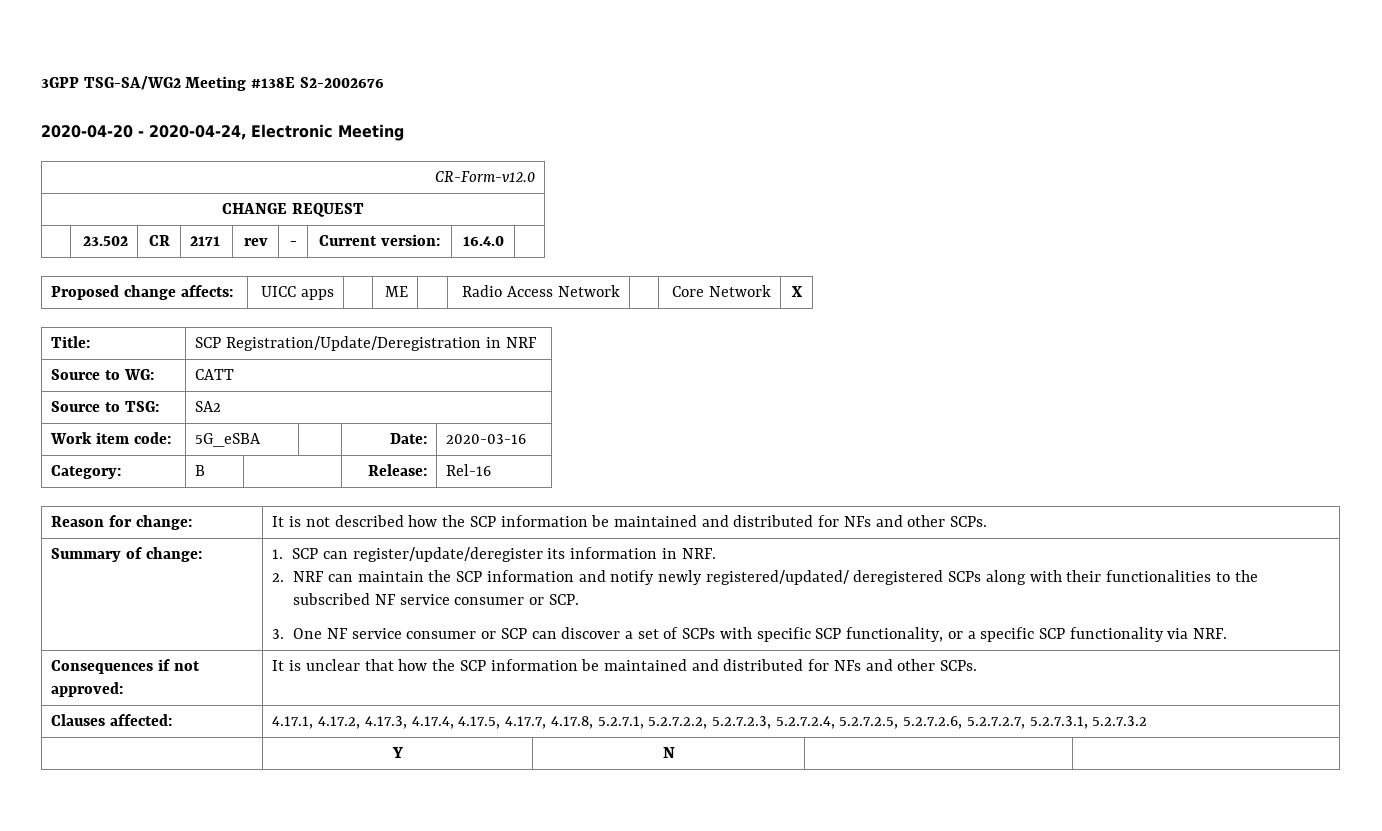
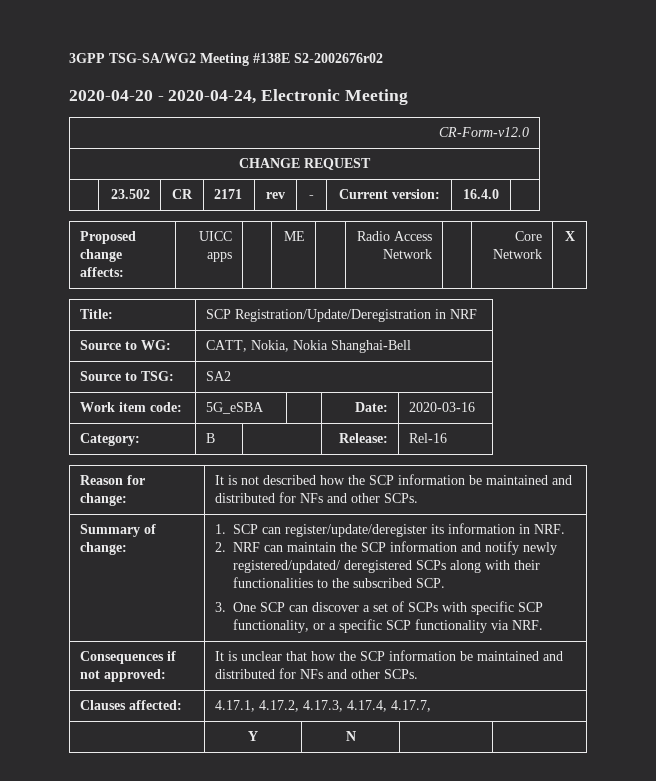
- 3GPP TSG-SA/WG2 Meeting #138E S2-2002676
+ 3GPP TSG-SA/WG2 Meeting #138E S2-2002676r02
- Source to WG: | CATT
+ Source to WG: | CATT, Nokia, Nokia Shanghai-Bell
- 2. NRF can maintain the SCP information and notify newly registered/updated/ deregistered SCPs along with their functionalities to the subscribed NF service consumer or SCP.
+ 2. NRF can maintain the SCP information and notify newly registered/updated/ deregistered SCPs along with their functionalities to the subscribed SCP.
- 3. One NF service consumer or SCP can discover a set of SCPs with specific SCP functionality, or a specific SCP functionality via NRF.
+ 3. One SCP can discover a set of SCPs with specific SCP functionality, or a specific SCP functionality via NRF.
- Clauses affected: | 4.17.1, 4.17.2, 4.17.3, 4.17.4, 4.17.5, 4.17.7, 4.17.8, 5.2.7.1, 5.2.7.2.2, 5.2.7.2.3, 5.2.7.2.4, 5.2.7.2.5, 5.2.7.2.6, 5.2.7.2.7, 5.2.7.3.1, 5.2.7.3.2
+ Clauses affected: | 4.17.1, 4.17.2, 4.17.3, 4.17.4, 4.17.7,

